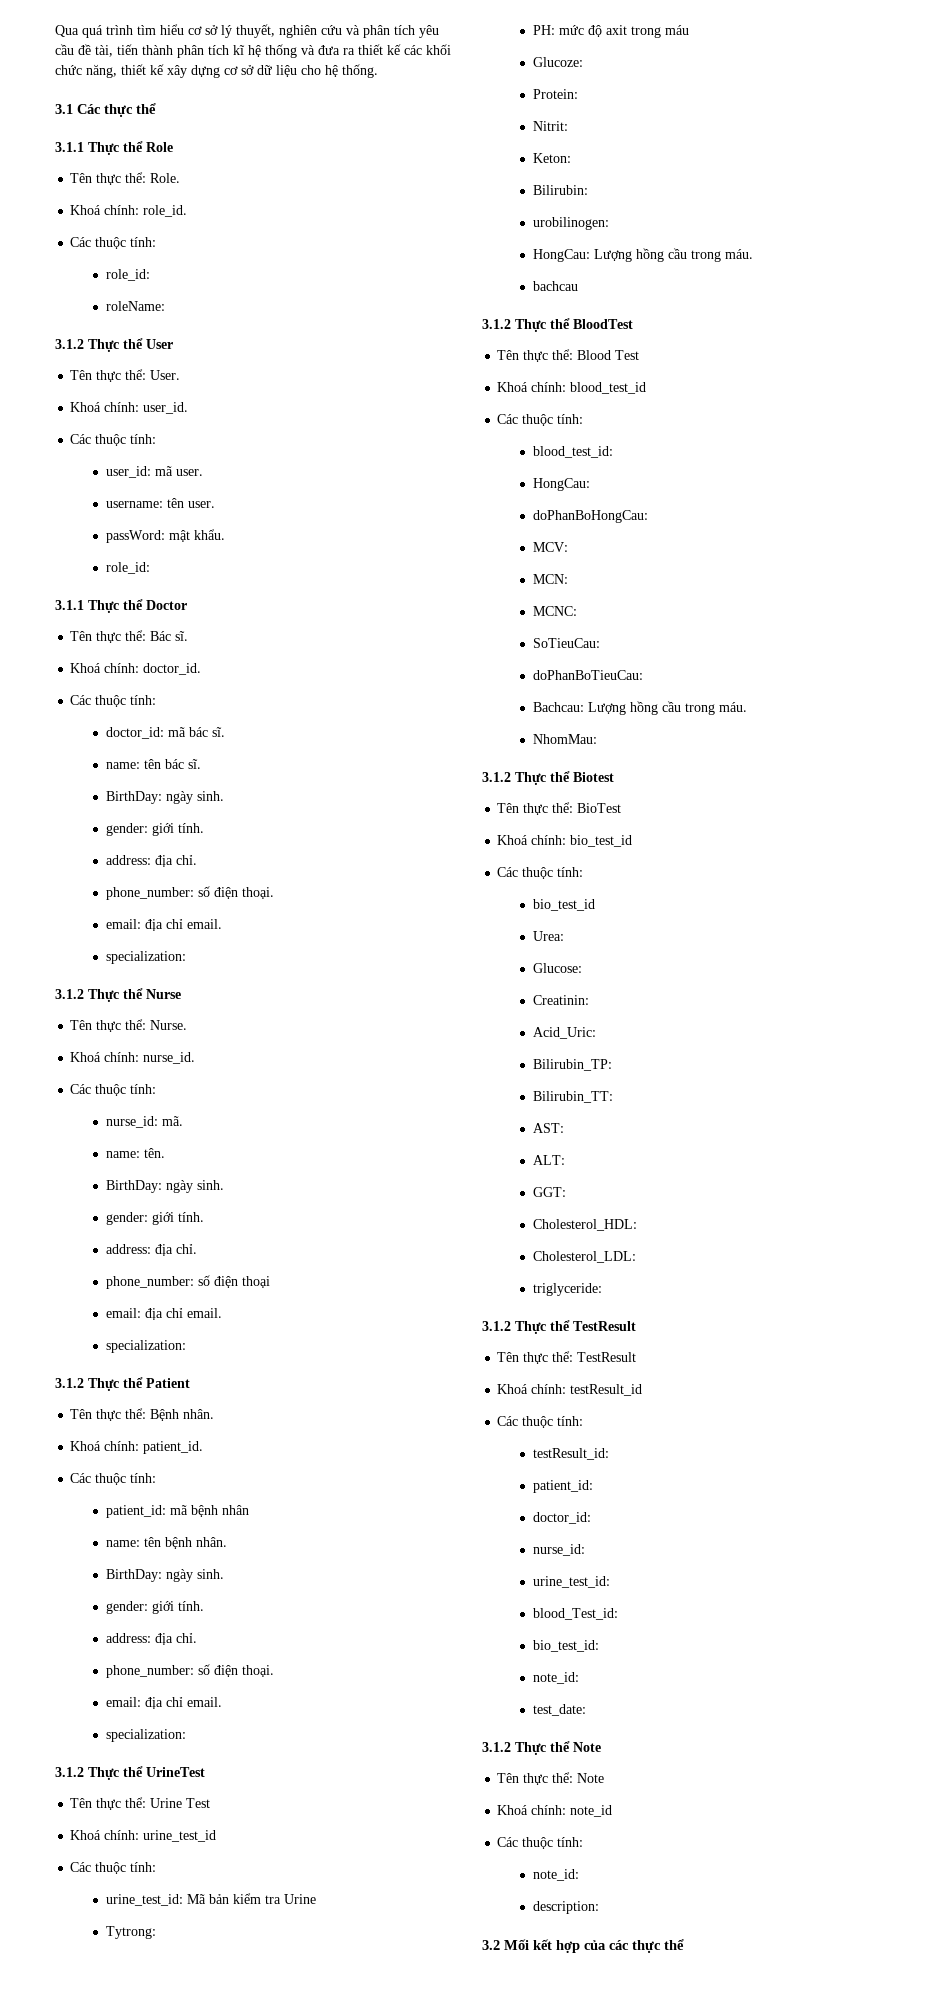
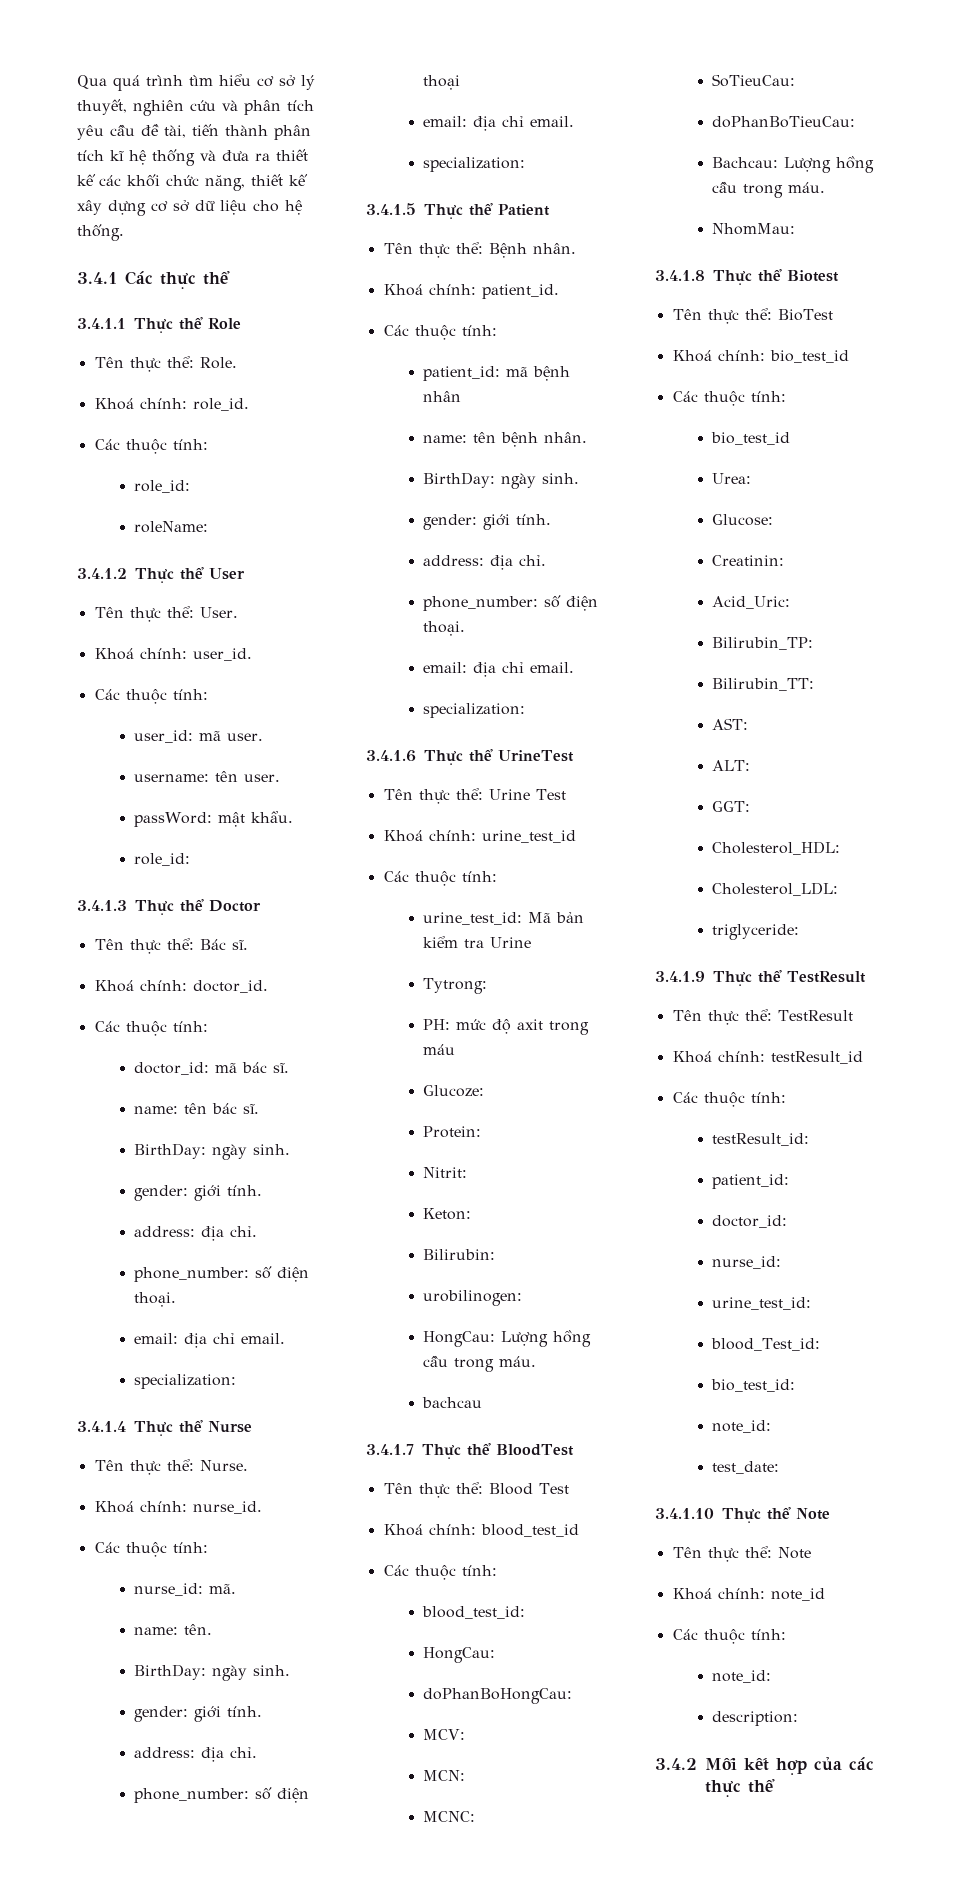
- 3.1 Các thực thể
+ 3.4.1 Các thực thể
- 3.1.1 Thực thể Role
+ 3.4.1.1 Thực thể Role
- 3.1.2 Thực thể User
+ 3.4.1.2 Thực thể User
- 3.1.1 Thực thể Doctor
+ 3.4.1.3 Thực thể Doctor
- 3.1.2 Thực thể Nurse
+ 3.4.1.4 Thực thể Nurse
- 3.1.2 Thực thể Patient
+ 3.4.1.5 Thực thể Patient
- 3.1.2 Thực thể UrineTest
+ 3.4.1.6 Thực thể UrineTest
- 3.1.2 Thực thể BloodTest
+ 3.4.1.7 Thực thể BloodTest
- 3.1.2 Thực thể Biotest
+ 3.4.1.8 Thực thể Biotest
- 3.1.2 Thực thể TestResult
+ 3.4.1.9 Thực thể TestResult
- 3.1.2 Thực thể Note
+ 3.4.1.10 Thực thể Note
- 3.2 Mối kết hợp của các thực thể
+ 3.4.2 Mối kết hợp của các thực thể

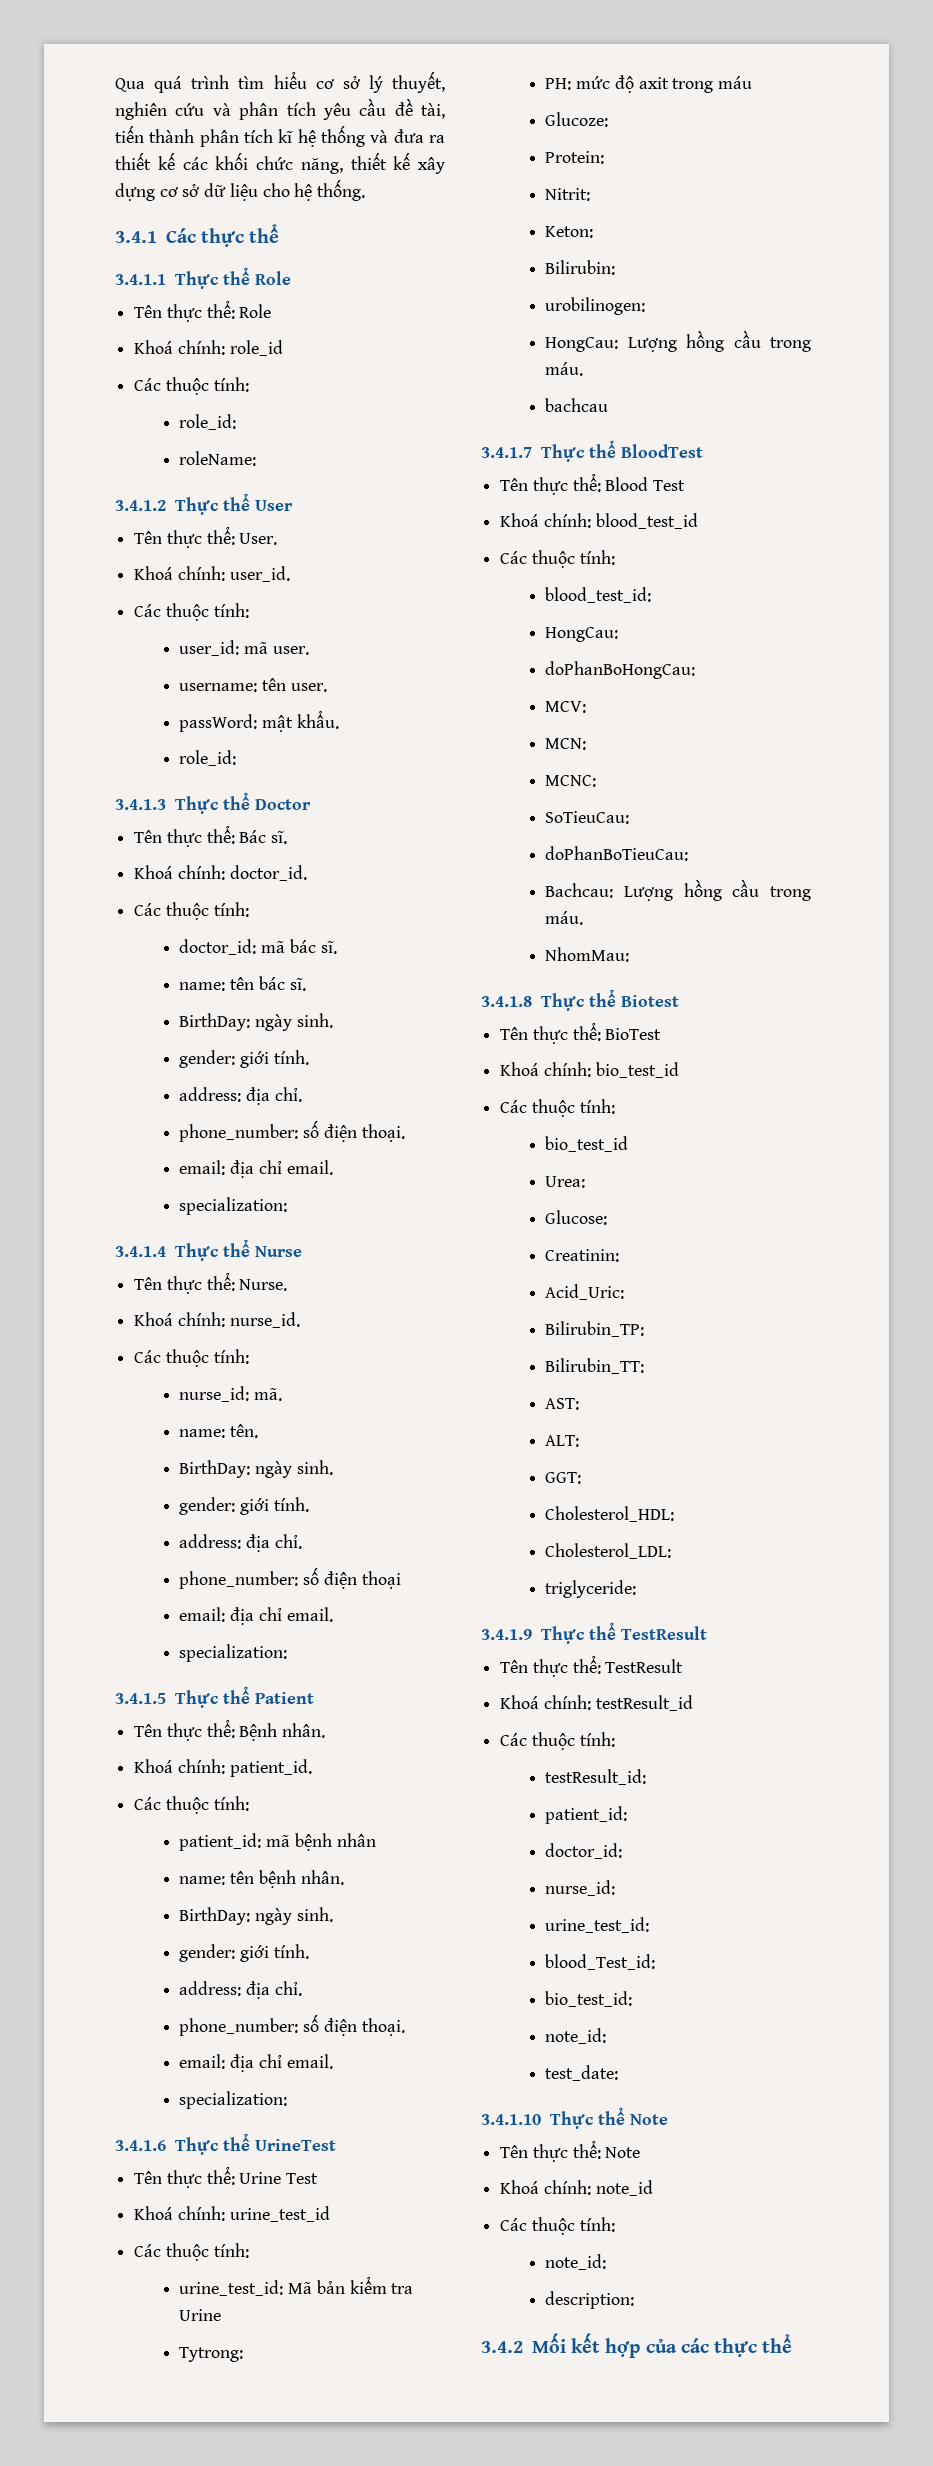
- Tên thực thể: Role.
- Khoá chính: role_id.
+ Tên thực thể: Role
+ Khoá chính: role_id

